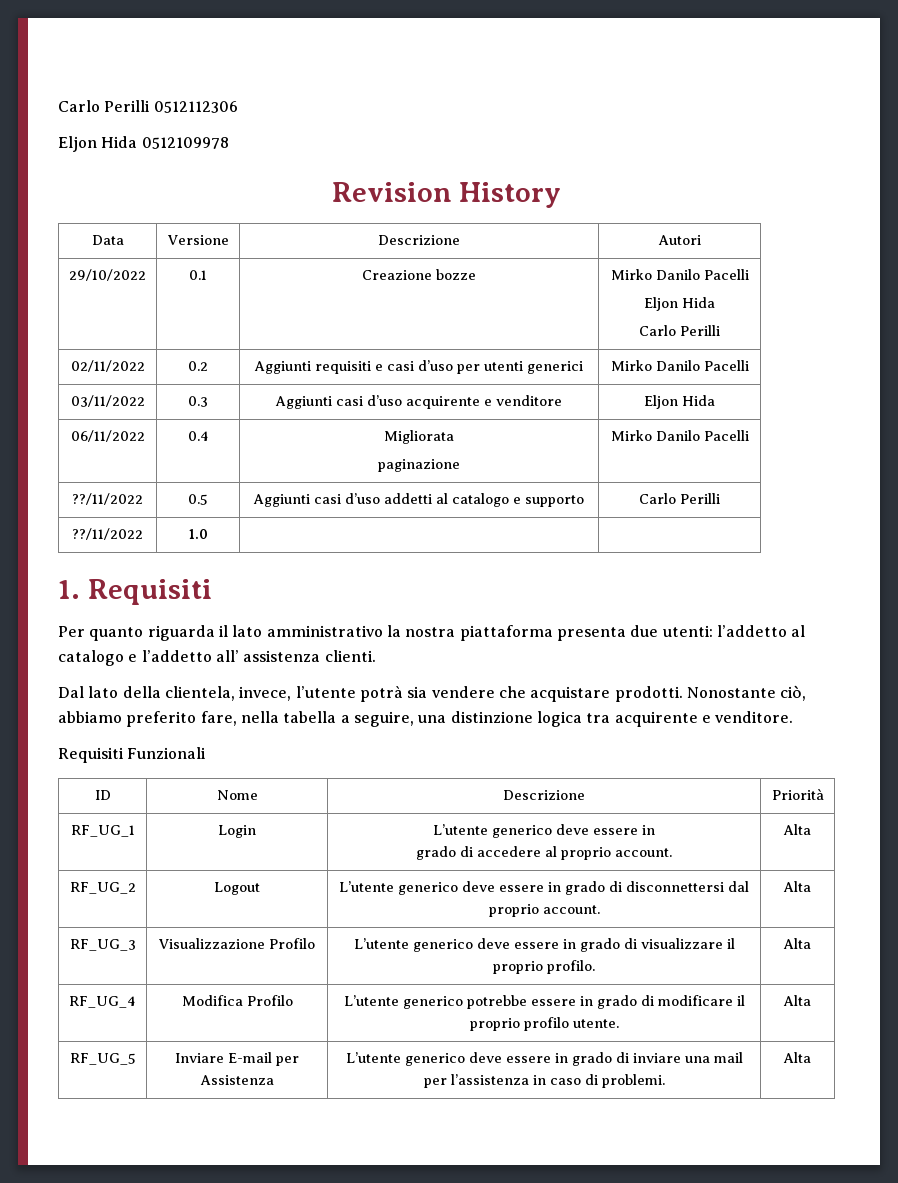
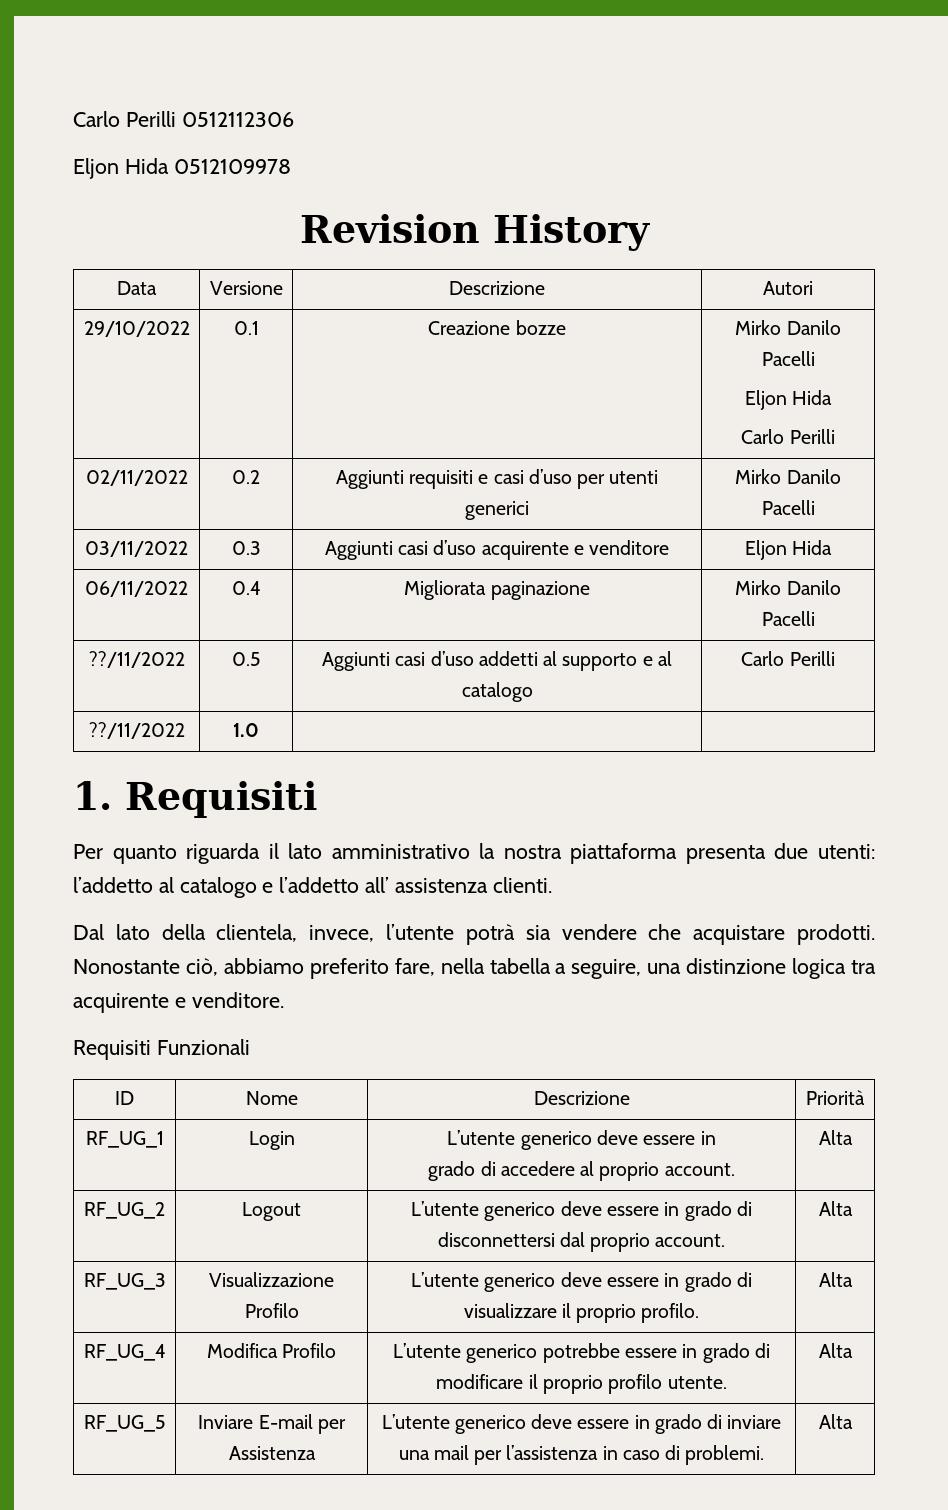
- 06/11/2022 | 0.4 | Migliorata
- paginazione | Mirko Danilo Pacelli
+ 06/11/2022 | 0.4 | Migliorata paginazione | Mirko Danilo Pacelli
- ??/11/2022 | 0.5 | Aggiunti casi d’uso addetti al catalogo e supporto | Carlo Perilli
+ ??/11/2022 | 0.5 | Aggiunti casi d’uso addetti al supporto e al catalogo | Carlo Perilli

